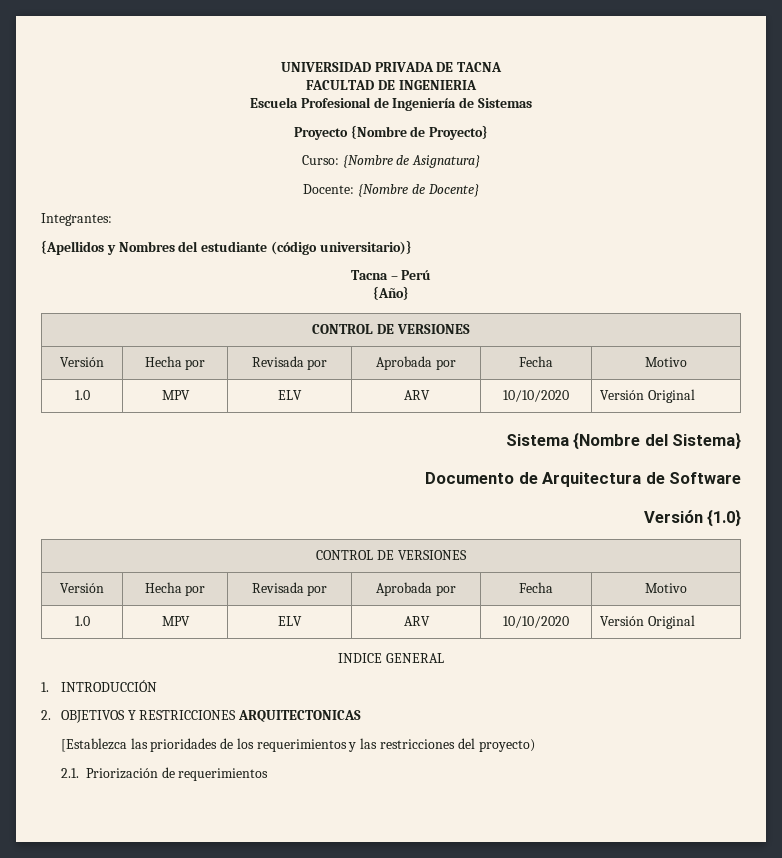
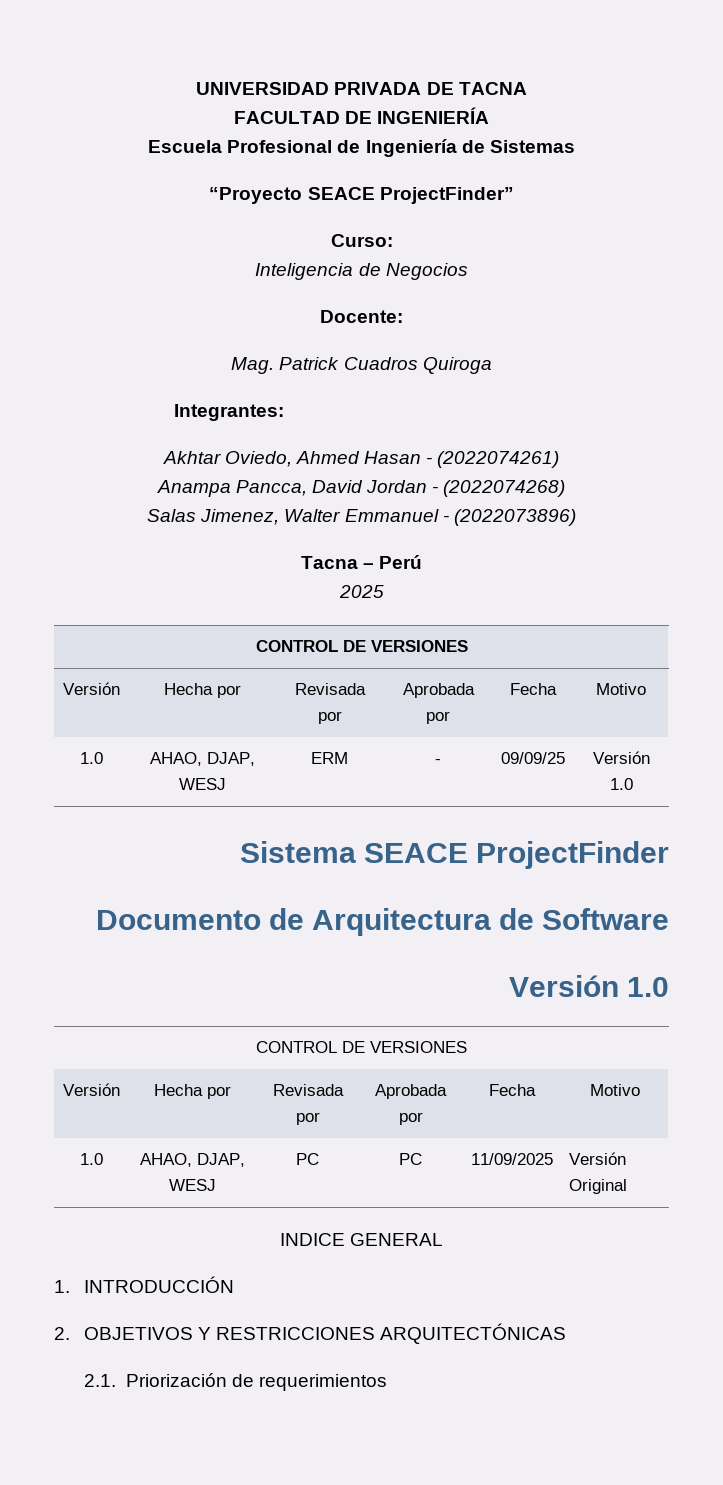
- FACULTAD DE INGENIERIA
+ FACULTAD DE INGENIERÍA
- Proyecto {Nombre de Proyecto}
- Curso: {Nombre de Asignatura}
- Docente: {Nombre de Docente}
+ “Proyecto SEACE ProjectFinder”
+ Curso:
+ Inteligencia de Negocios
+ Docente:
+ Mag. Patrick Cuadros Quiroga
  Integrantes:
- {Apellidos y Nombres del estudiante (código universitario)}
+ Akhtar Oviedo, Ahmed Hasan - (2022074261)
+ Anampa Pancca, David Jordan - (2022074268)
+ Salas Jimenez, Walter Emmanuel - (2022073896)
- {Año}
+ 2025
  CONTROL DE VERSIONES
  Versión | Hecha por | Revisada por | Aprobada por | Fecha | Motivo
- 1.0 | MPV | ELV | ARV | 10/10/2020 | Versión Original
+ 1.0 | AHAO, DJAP, WESJ | ERM | - | 09/09/25 | Versión 1.0
- Sistema {Nombre del Sistema}
+ Sistema SEACE ProjectFinder
  Documento de Arquitectura de Software
- Versión {1.0}
+ Versión 1.0
  CONTROL DE VERSIONES
  Versión | Hecha por | Revisada por | Aprobada por | Fecha | Motivo
- 1.0 | MPV | ELV | ARV | 10/10/2020 | Versión Original
+ 1.0 | AHAO, DJAP, WESJ | PC | PC | 11/09/2025 | Versión Original
- 2. OBJETIVOS Y RESTRICCIONES ARQUITECTONICAS
- [Establezca las prioridades de los requerimientos y las restricciones del proyecto)
+ 2. OBJETIVOS Y RESTRICCIONES ARQUITECTÓNICAS

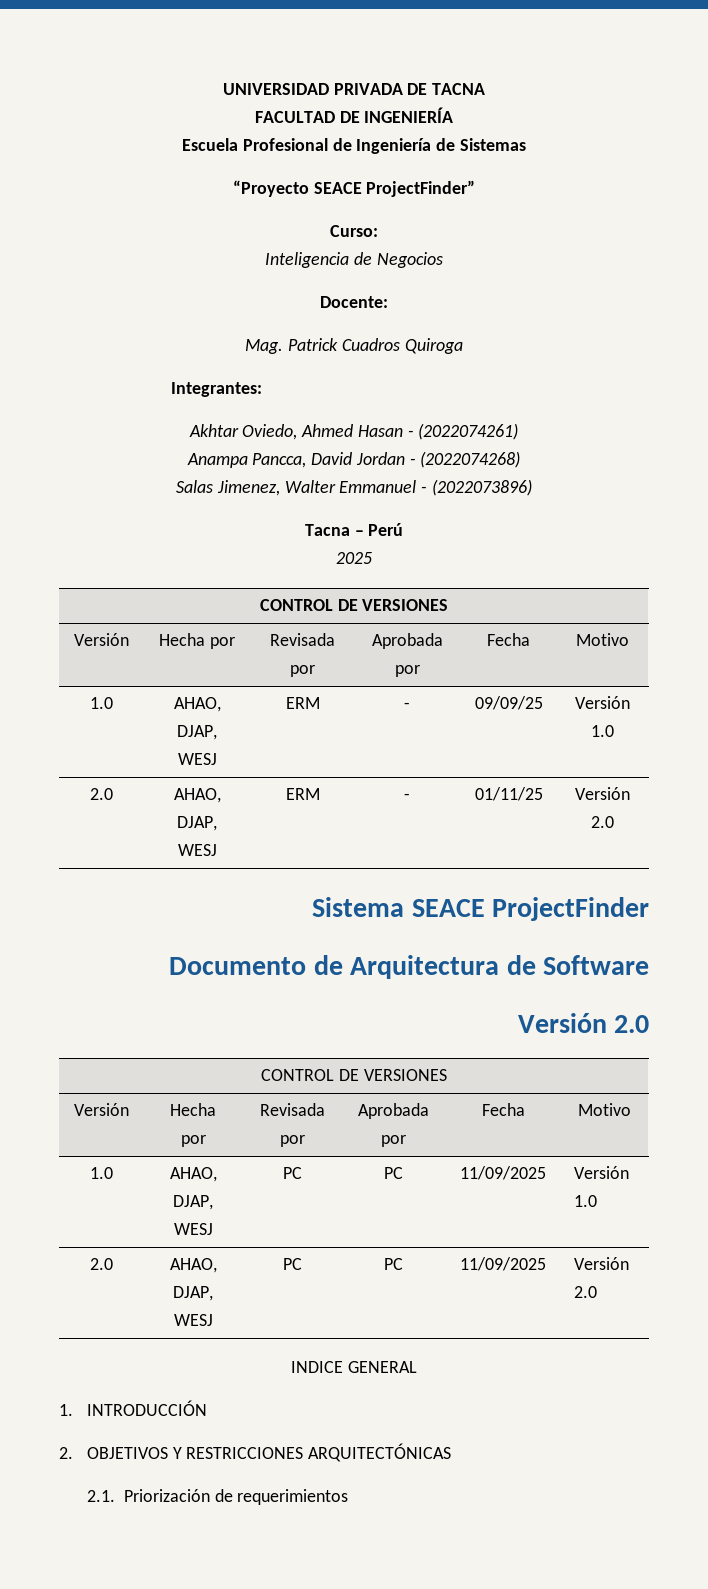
+ 2.0 | AHAO, DJAP, WESJ | ERM | - | 01/11/25 | Versión 2.0
  Documento de Arquitectura de Software
- Versión 1.0
+ Versión 2.0
- 1.0 | AHAO, DJAP, WESJ | PC | PC | 11/09/2025 | Versión Original
+ 1.0 | AHAO, DJAP, WESJ | PC | PC | 11/09/2025 | Versión 1.0
+ 2.0 | AHAO, DJAP, WESJ | PC | PC | 11/09/2025 | Versión 2.0

